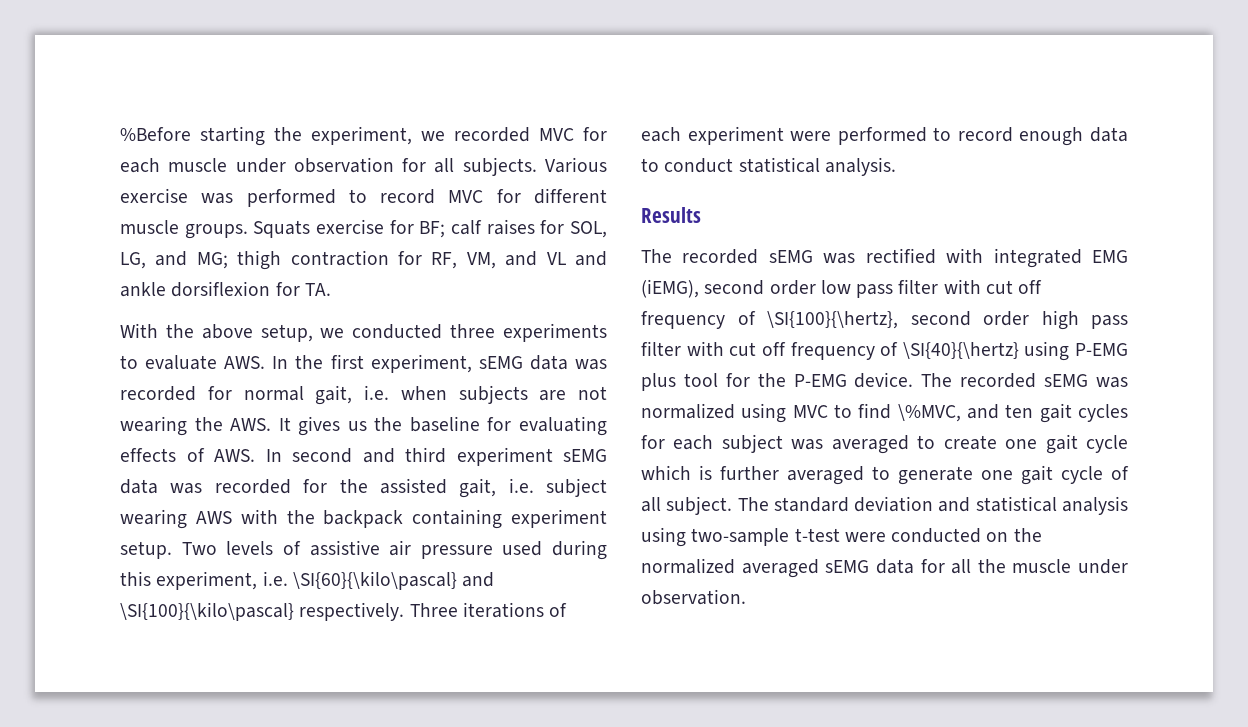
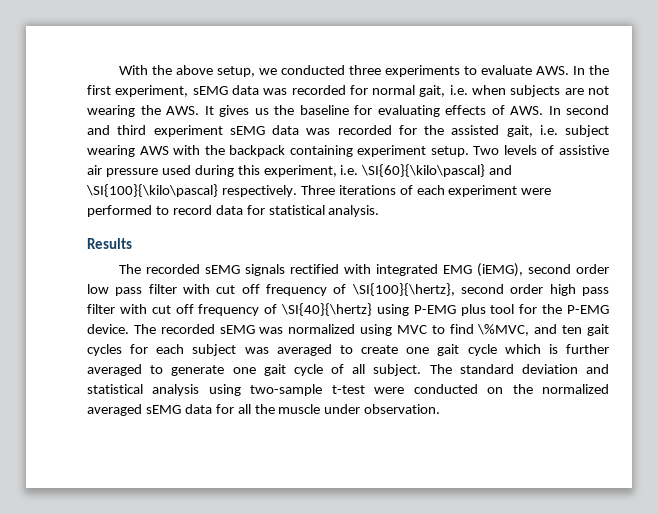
- %Before starting the experiment, we recorded MVC for each muscle under observation for all subjects. Various exercise was performed to record MVC for different muscle groups. Squats exercise for BF; calf raises for SOL, LG, and MG; thigh contraction for RF, VM, and VL and ankle dorsiflexion for TA.
- Three iterations of each experiment were performed to record enough data to conduct statistical analysis.
+ Three iterations of each experiment were performed to record data for statistical analysis.
- The recorded sEMG was rectified with integrated EMG (iEMG), second order low pass filter with cut off frequency of \SI{100}{\hertz}, second order high pass filter with cut off frequency of \SI{40}{\hertz} using P-EMG plus tool for the P-EMG device.
+ The recorded sEMG signals rectified with integrated EMG (iEMG), second order low pass filter with cut off frequency of \SI{100}{\hertz}, second order high pass filter with cut off frequency of \SI{40}{\hertz} using P-EMG plus tool for the P-EMG device.

